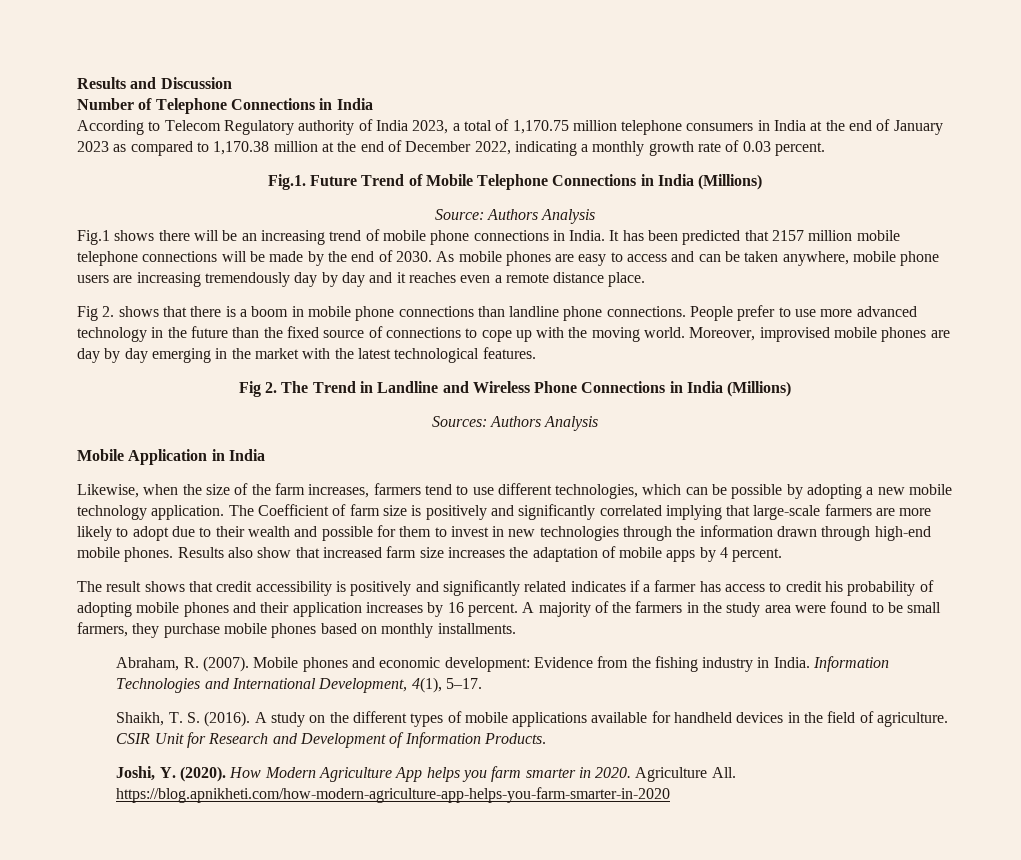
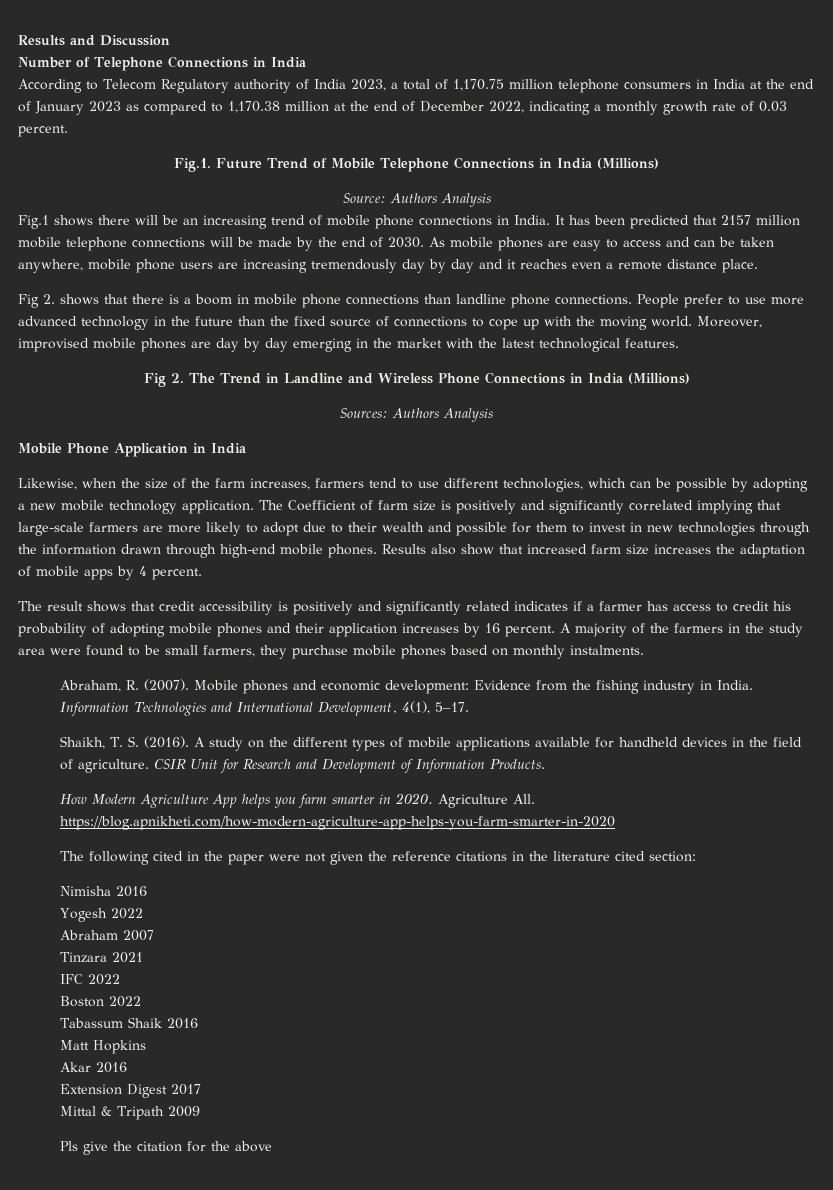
- Mobile Application in India
+ Mobile Phone Application in India
- A majority of the farmers in the study area were found to be small farmers, they purchase mobile phones based on monthly installments.
+ A majority of the farmers in the study area were found to be small farmers, they purchase mobile phones based on monthly instalments.
- Joshi, Y. (2020).
+ The following cited in the paper were not given the reference citations in the literature cited section:
+ Nimisha 2016
+ Yogesh 2022
+ Abraham 2007
+ Tinzara 2021
+ IFC 2022
+ Boston 2022
+ Tabassum Shaik 2016
+ Matt Hopkins
+ Akar 2016
+ Extension Digest 2017
+ Mittal & Tripath 2009
+ Pls give the citation for the above

